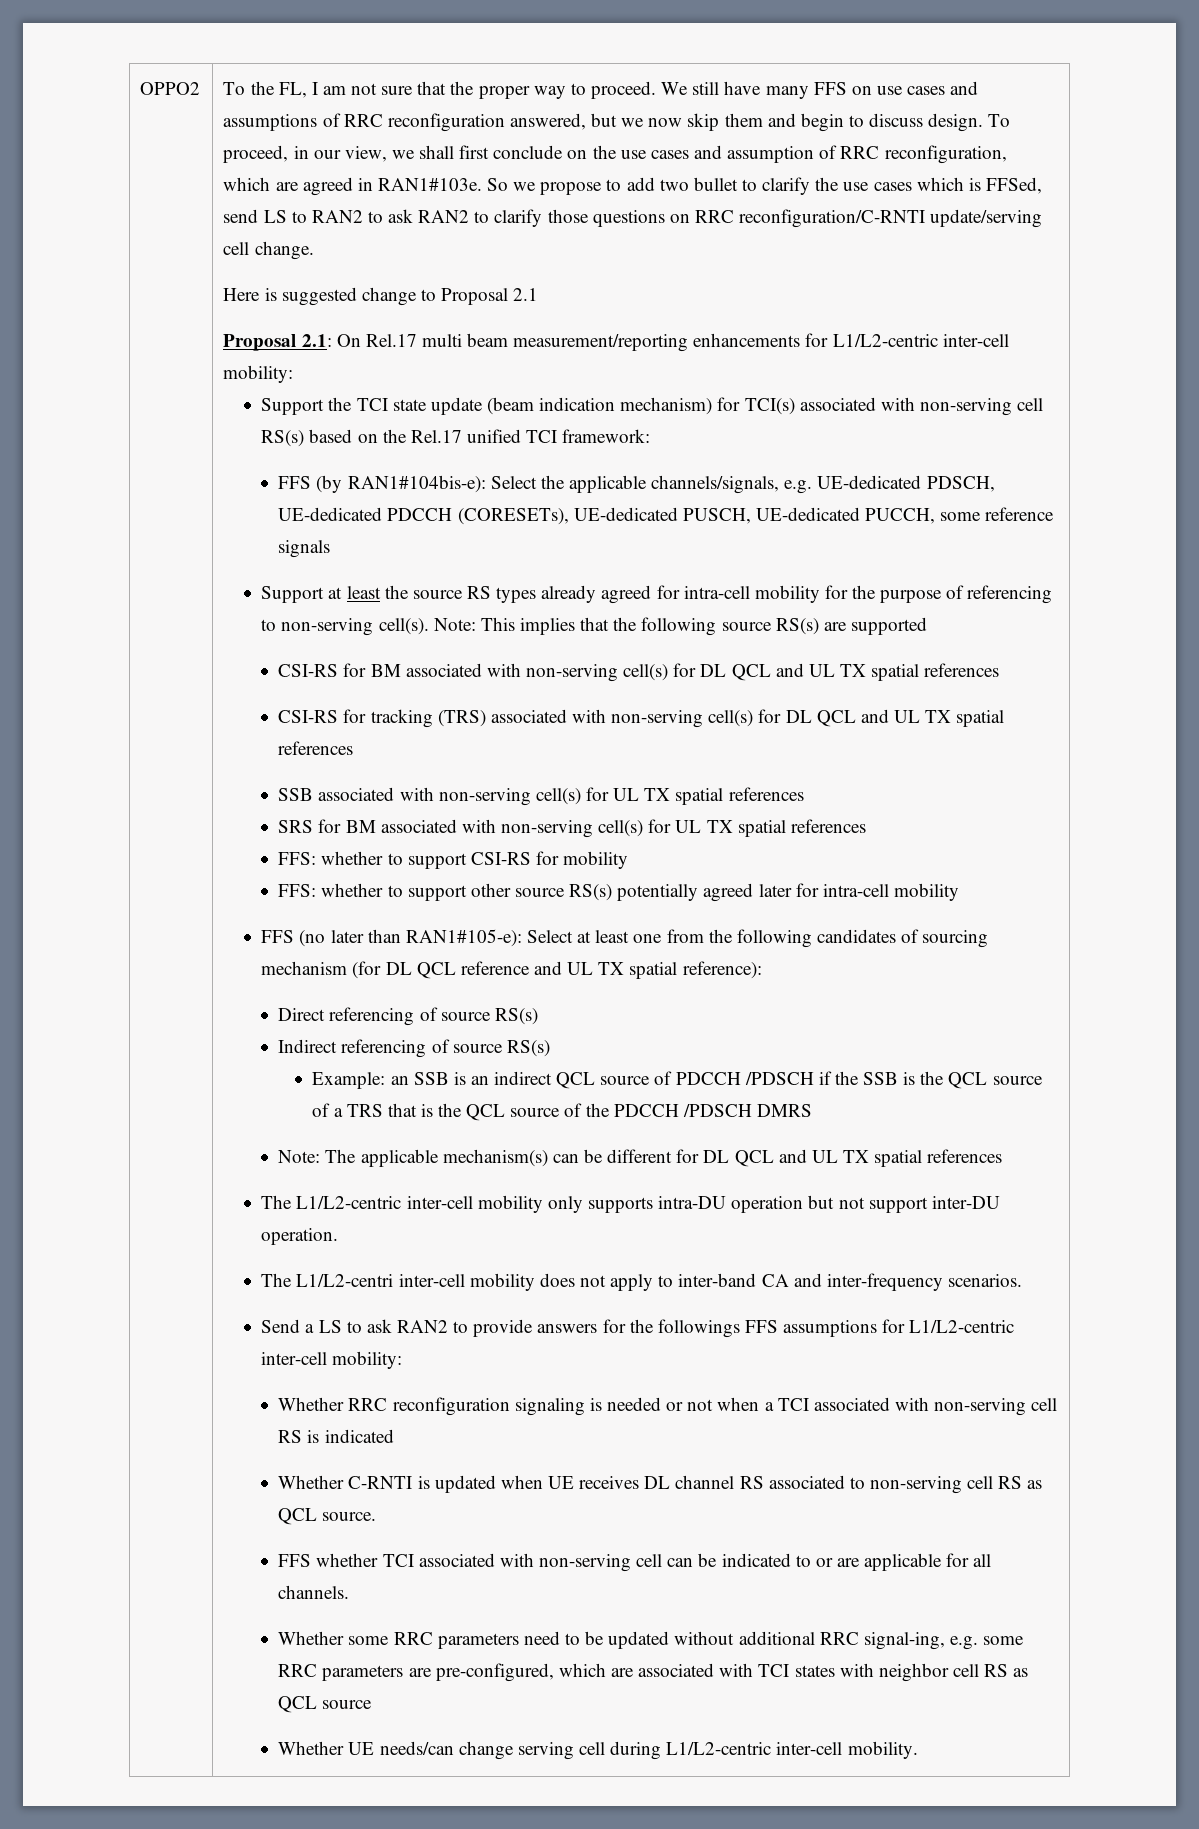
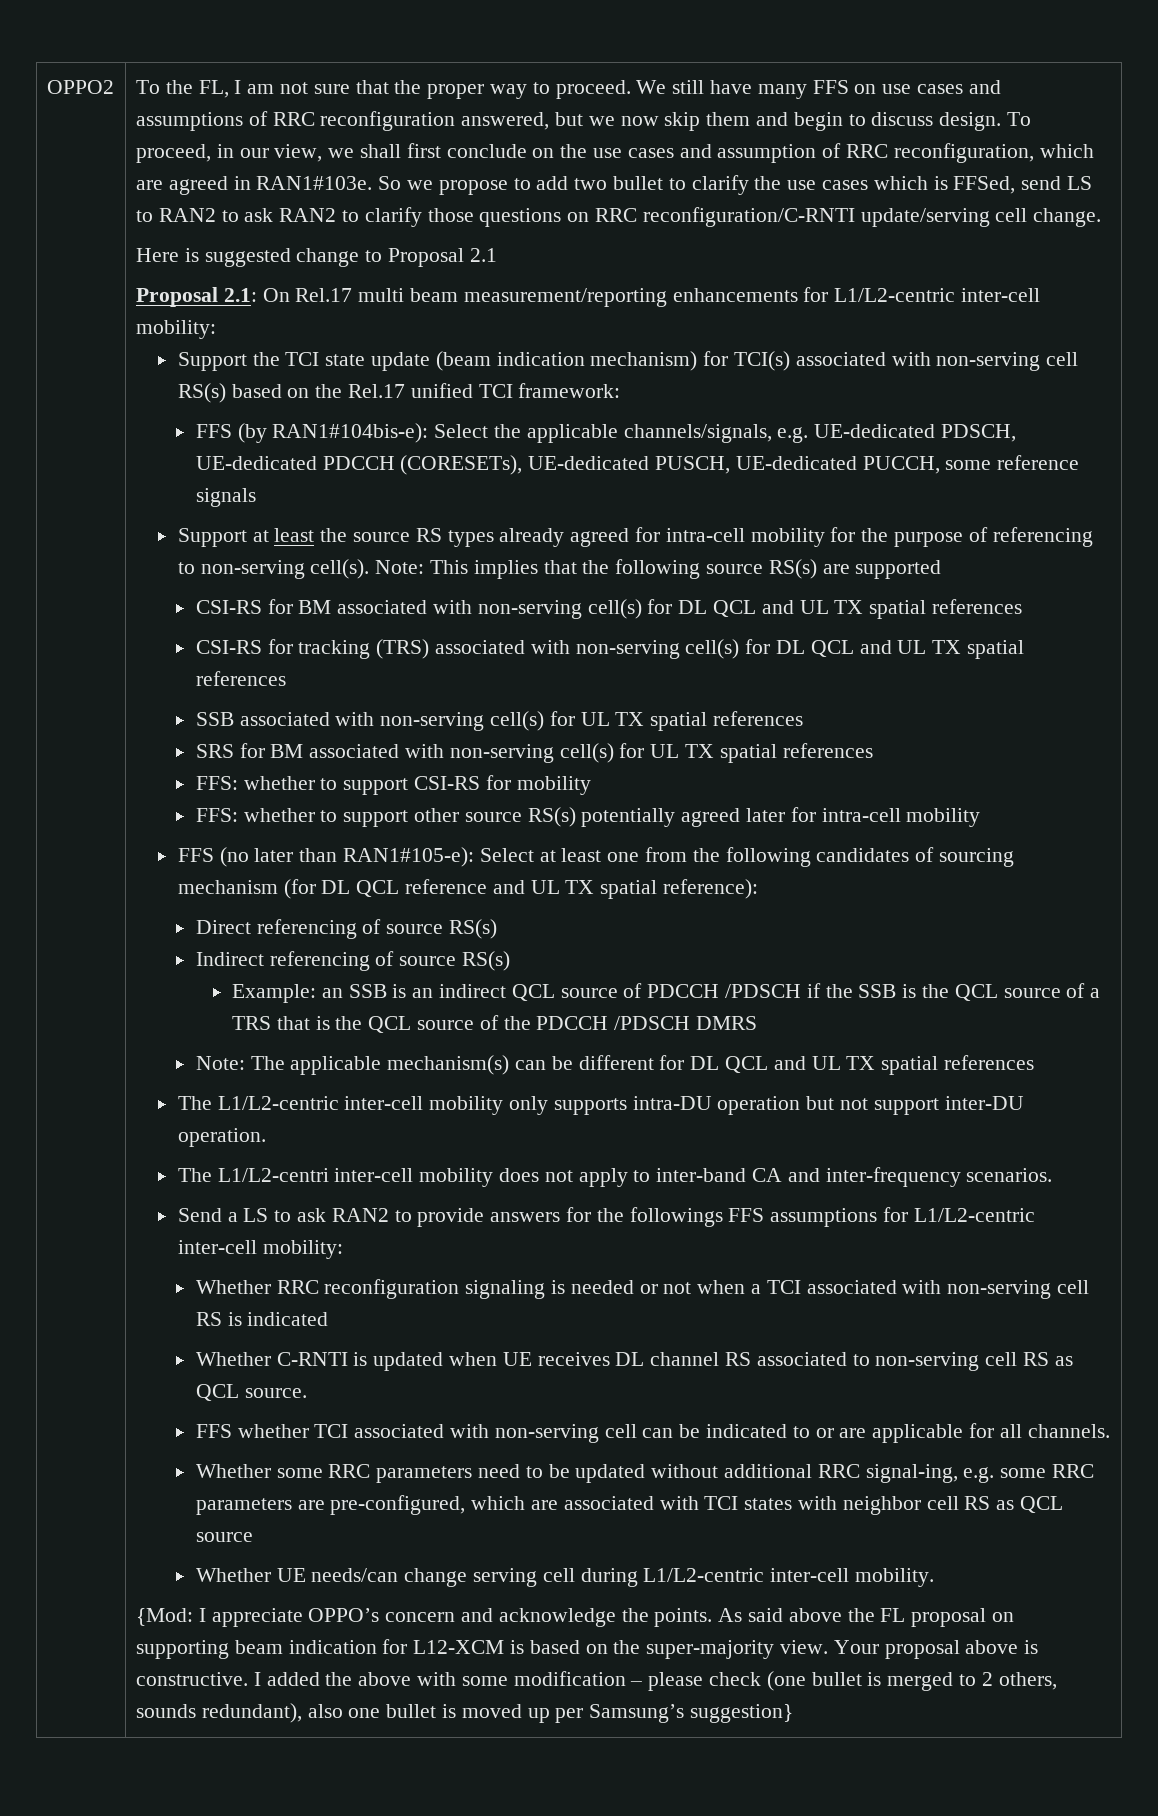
+ {Mod: I appreciate OPPO’s concern and acknowledge the points. As said above the FL proposal on supporting beam indication for L12-XCM is based on the super-majority view. Your proposal above is constructive. I added the above with some modification – please check (one bullet is merged to 2 others, sounds redundant), also one bullet is moved up per Samsung’s suggestion}

